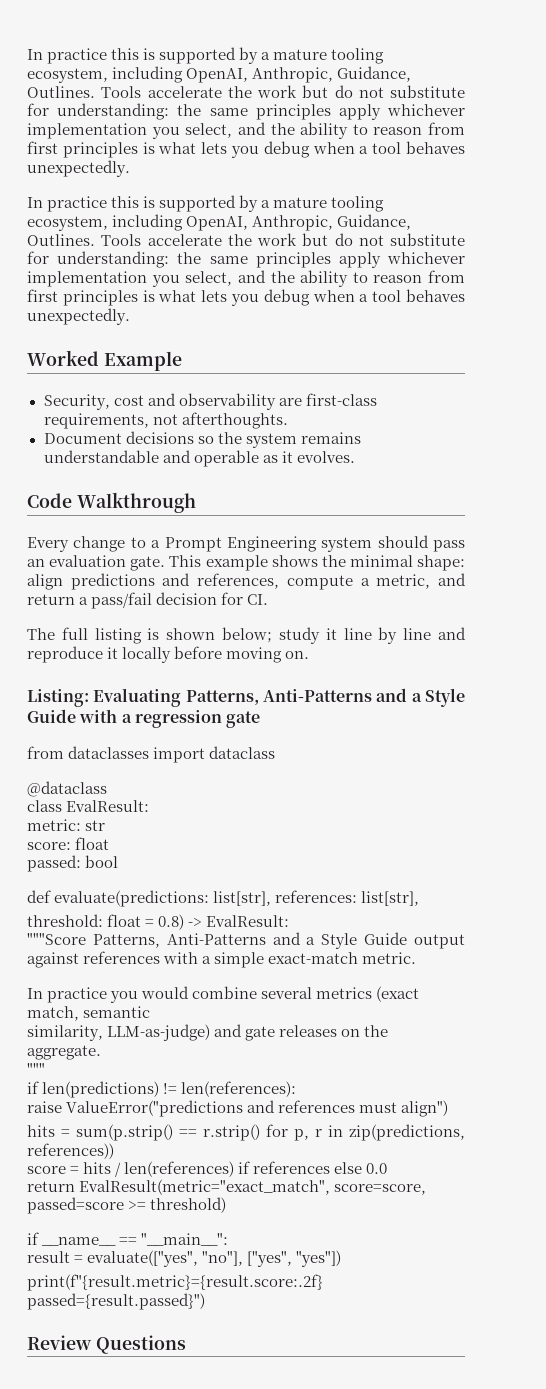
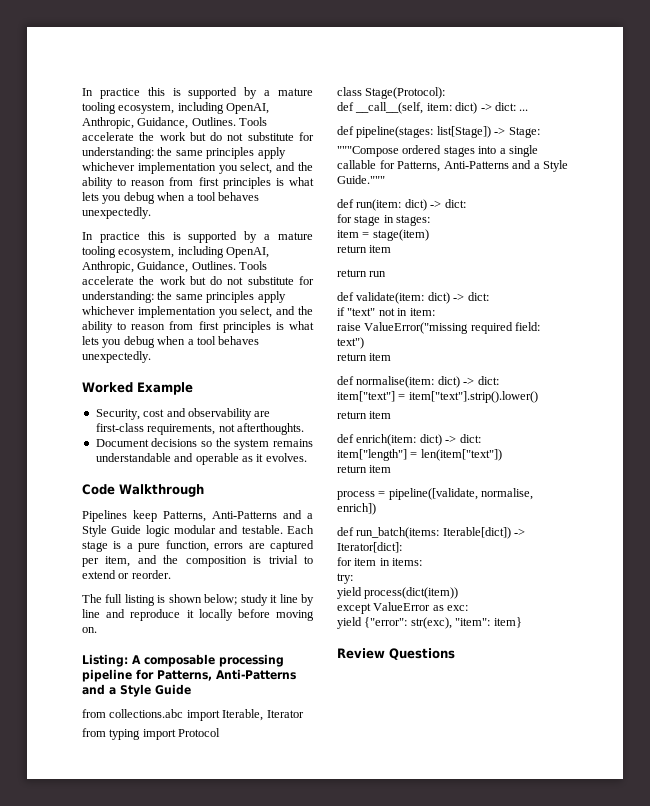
- Every change to a Prompt Engineering system should pass an evaluation gate. This example shows the minimal shape: align predictions and references, compute a metric, and return a pass/fail decision for CI.
+ Pipelines keep Patterns, Anti-Patterns and a Style Guide logic modular and testable. Each stage is a pure function, errors are captured per item, and the composition is trivial to extend or reorder.
- Listing: Evaluating Patterns, Anti-Patterns and a Style Guide with a regression gate
- from dataclasses import dataclass
- @dataclass
- class EvalResult:
- metric: str
- score: float
- passed: bool
- def evaluate(predictions: list[str], references: list[str],
- threshold: float = 0.8) -> EvalResult:
- """Score Patterns, Anti-Patterns and a Style Guide output against references with a simple exact-match metric.
- In practice you would combine several metrics (exact match, semantic
- similarity, LLM-as-judge) and gate releases on the aggregate.
- """
- if len(predictions) != len(references):
- raise ValueError("predictions and references must align")
- hits = sum(p.strip() == r.strip() for p, r in zip(predictions, references))
- score = hits / len(references) if references else 0.0
- return EvalResult(metric="exact_match", score=score, passed=score >= threshold)
- if __name__ == "__main__":
- result = evaluate(["yes", "no"], ["yes", "yes"])
- print(f"{result.metric}={result.score:.2f} passed={result.passed}")
+ Listing: A composable processing pipeline for Patterns, Anti-Patterns and a Style Guide
+ from collections.abc import Iterable, Iterator
+ from typing import Protocol
+ class Stage(Protocol):
+ def __call__(self, item: dict) -> dict: ...
+ def pipeline(stages: list[Stage]) -> Stage:
+ """Compose ordered stages into a single callable for Patterns, Anti-Patterns and a Style Guide."""
+ def run(item: dict) -> dict:
+ for stage in stages:
+ item = stage(item)
+ return item
+ return run
+ def validate(item: dict) -> dict:
+ if "text" not in item:
+ raise ValueError("missing required field: text")
+ return item
+ def normalise(item: dict) -> dict:
+ item["text"] = item["text"].strip().lower()
+ return item
+ def enrich(item: dict) -> dict:
+ item["length"] = len(item["text"])
+ return item
+ process = pipeline([validate, normalise, enrich])
+ def run_batch(items: Iterable[dict]) -> Iterator[dict]:
+ for item in items:
+ try:
+ yield process(dict(item))
+ except ValueError as exc:
+ yield {"error": str(exc), "item": item}

